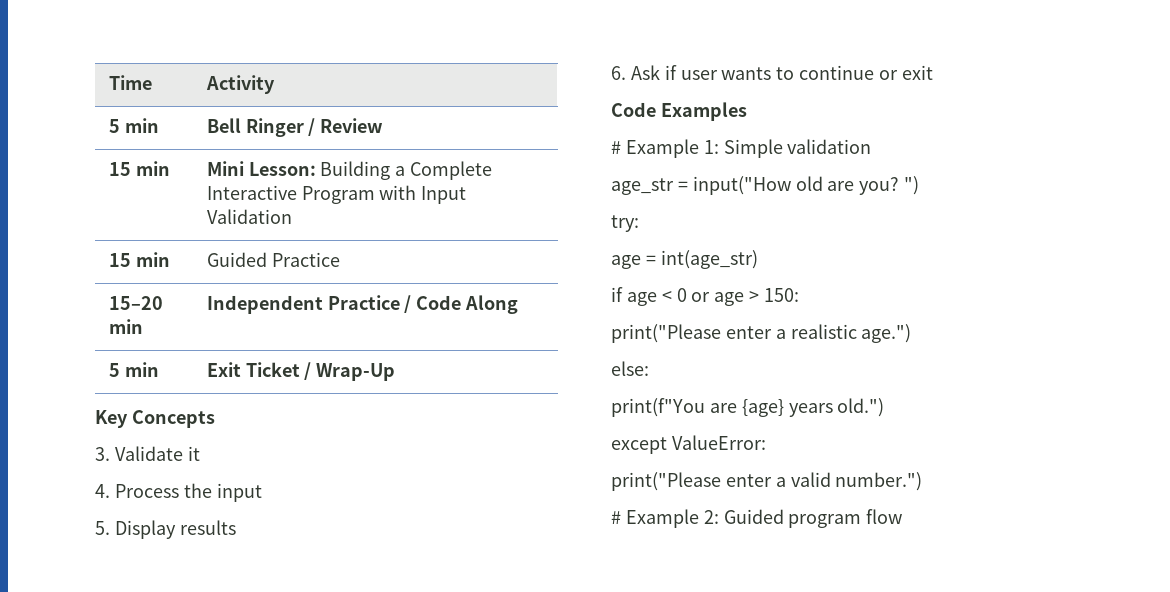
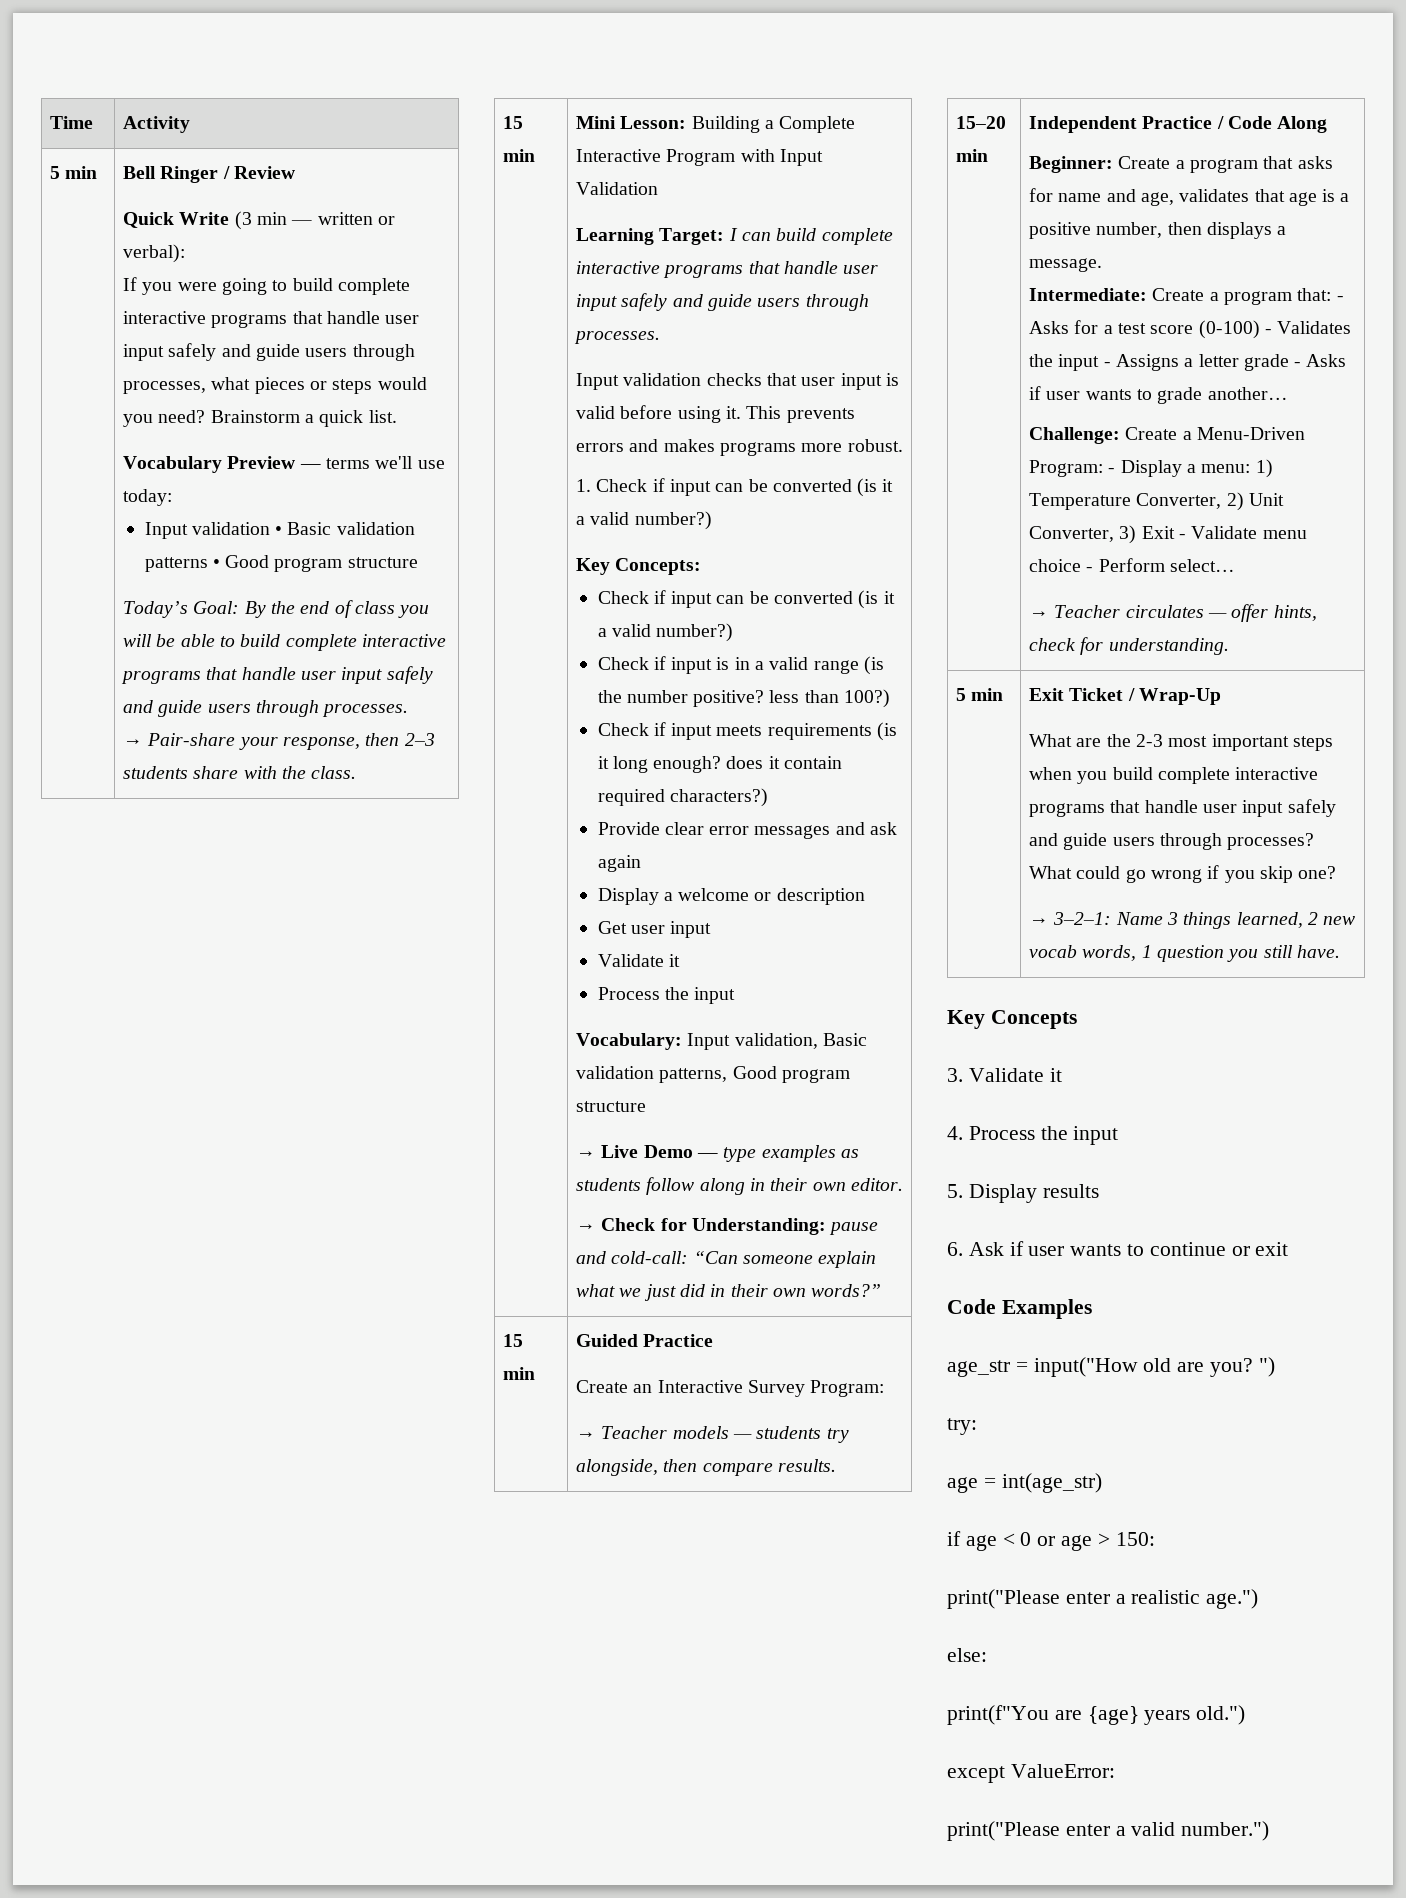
+ Quick Write (3 min — written or verbal):
+ If you were going to build complete interactive programs that handle user input safely and guide users through processes, what pieces or steps would you need? Brainstorm a quick list.
+ Vocabulary Preview — terms we'll use today:
+ Input validation • Basic validation patterns • Good program structure
+ Today’s Goal: By the end of class you will be able to build complete interactive programs that handle user input safely and guide users through processes.
+ → Pair-share your response, then 2–3 students share with the class.
+ Learning Target: I can build complete interactive programs that handle user input safely and guide users through processes.
+ Input validation checks that user input is valid before using it. This prevents errors and makes programs more robust.
+ 1. Check if input can be converted (is it a valid number?)
+ Key Concepts:
+ Check if input can be converted (is it a valid number?)
+ Check if input is in a valid range (is the number positive? less than 100?)
+ Check if input meets requirements (is it long enough? does it contain required characters?)
+ Provide clear error messages and ask again
+ Display a welcome or description
+ Get user input
+ Validate it
+ Process the input
+ Vocabulary: Input validation, Basic validation patterns, Good program structure
+ → Live Demo — type examples as students follow along in their own editor.
+ → Check for Understanding: pause and cold-call: “Can someone explain what we just did in their own words?”
  15 min | Guided Practice
+ Create an Interactive Survey Program:
+ → Teacher models — students try alongside, then compare results.
+ Beginner: Create a program that asks for name and age, validates that age is a positive number, then displays a message.
+ Intermediate: Create a program that: - Asks for a test score (0-100) - Validates the input - Assigns a letter grade - Asks if user wants to grade another…
+ Challenge: Create a Menu-Driven Program: - Display a menu: 1) Temperature Converter, 2) Unit Converter, 3) Exit - Validate menu choice - Perform select…
+ → Teacher circulates — offer hints, check for understanding.
+ What are the 2-3 most important steps when you build complete interactive programs that handle user input safely and guide users through processes? What could go wrong if you skip one?
+ → 3–2–1: Name 3 things learned, 2 new vocab words, 1 question you still have.
- # Example 1: Simple validation
- # Example 2: Guided program flow

